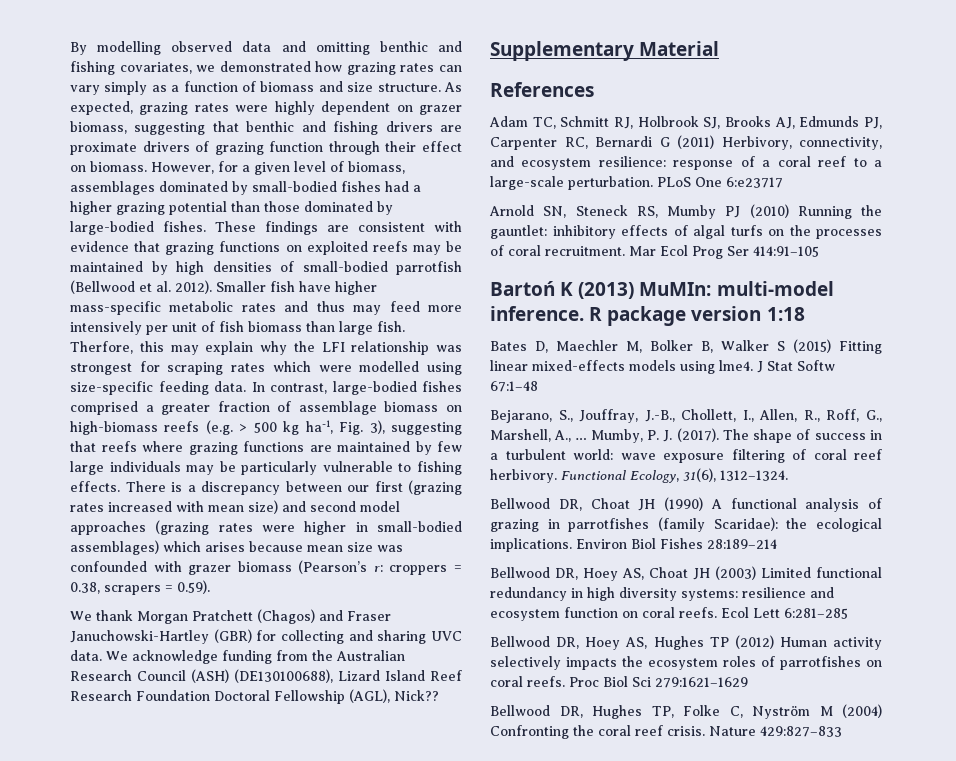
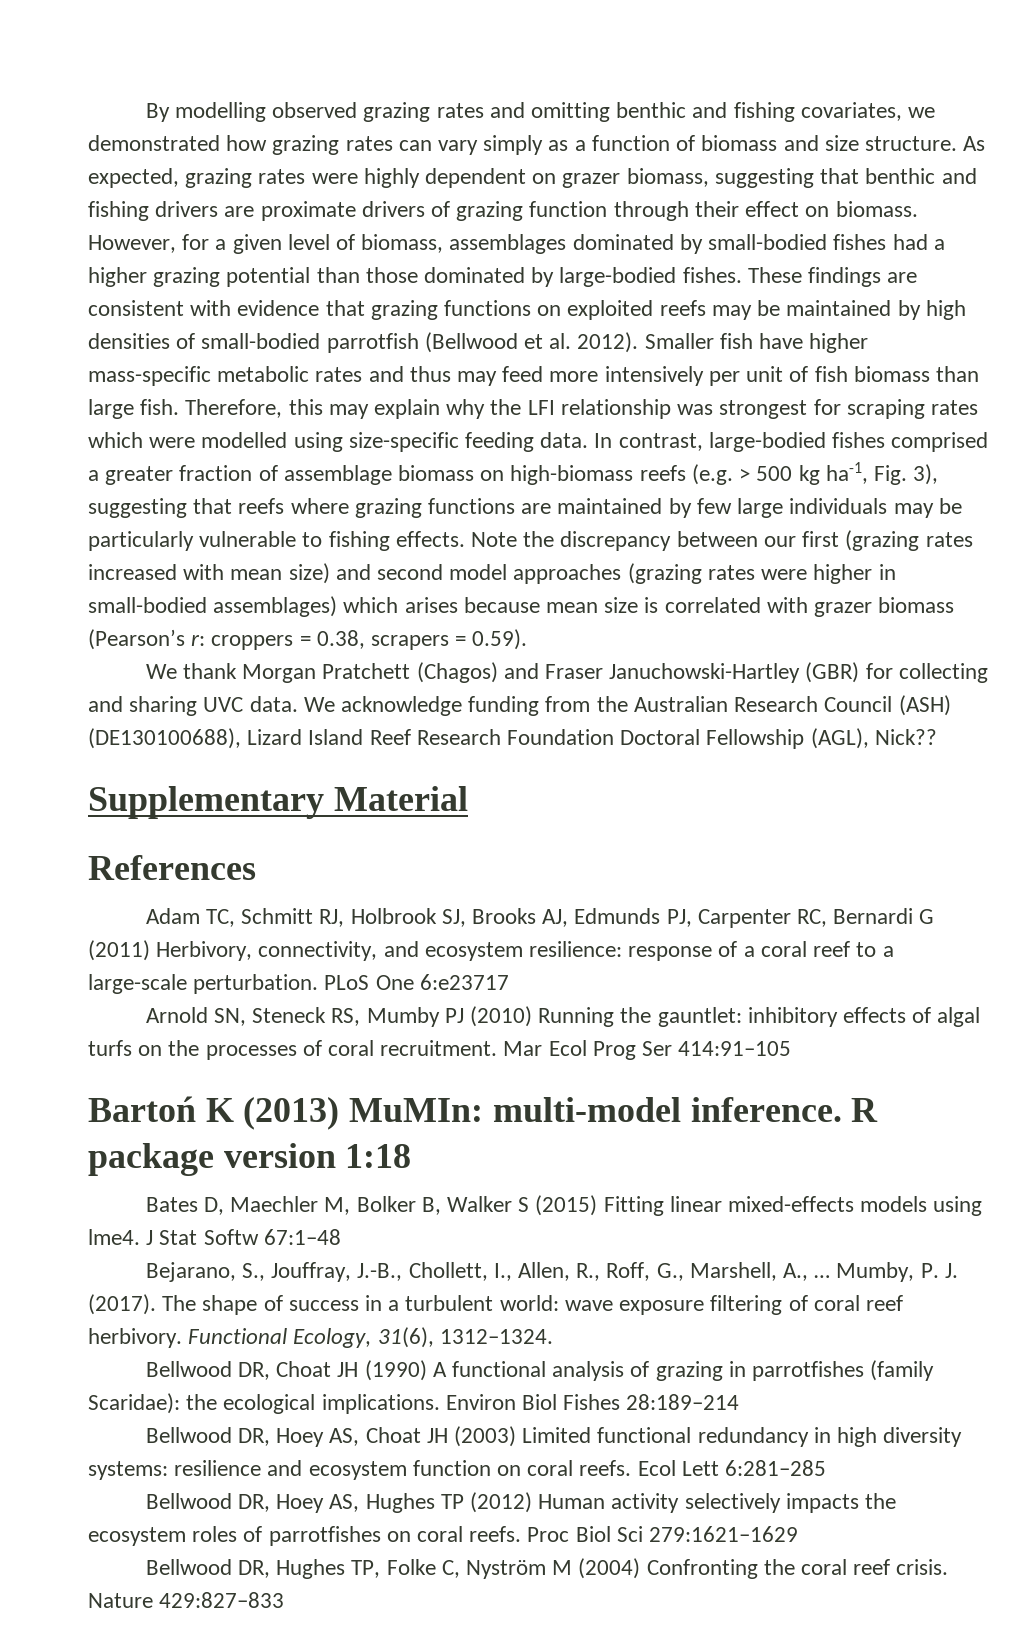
- By modelling observed data and omitting benthic and fishing covariates, we demonstrated how grazing rates can vary simply as a function of biomass and size structure.
+ By modelling observed grazing rates and omitting benthic and fishing covariates, we demonstrated how grazing rates can vary simply as a function of biomass and size structure.
- Therfore, this may explain why the LFI relationship was strongest for scraping rates which were modelled using size-specific feeding data.
+ Therefore, this may explain why the LFI relationship was strongest for scraping rates which were modelled using size-specific feeding data.
- There is a discrepancy between our first (grazing rates increased with mean size) and second model approaches (grazing rates were higher in small-bodied assemblages) which arises because mean size was confounded with grazer biomass (Pearson’s r: croppers = 0.38, scrapers = 0.59).
+ Note the discrepancy between our first (grazing rates increased with mean size) and second model approaches (grazing rates were higher in small-bodied assemblages) which arises because mean size is correlated with grazer biomass (Pearson’s r: croppers = 0.38, scrapers = 0.59).

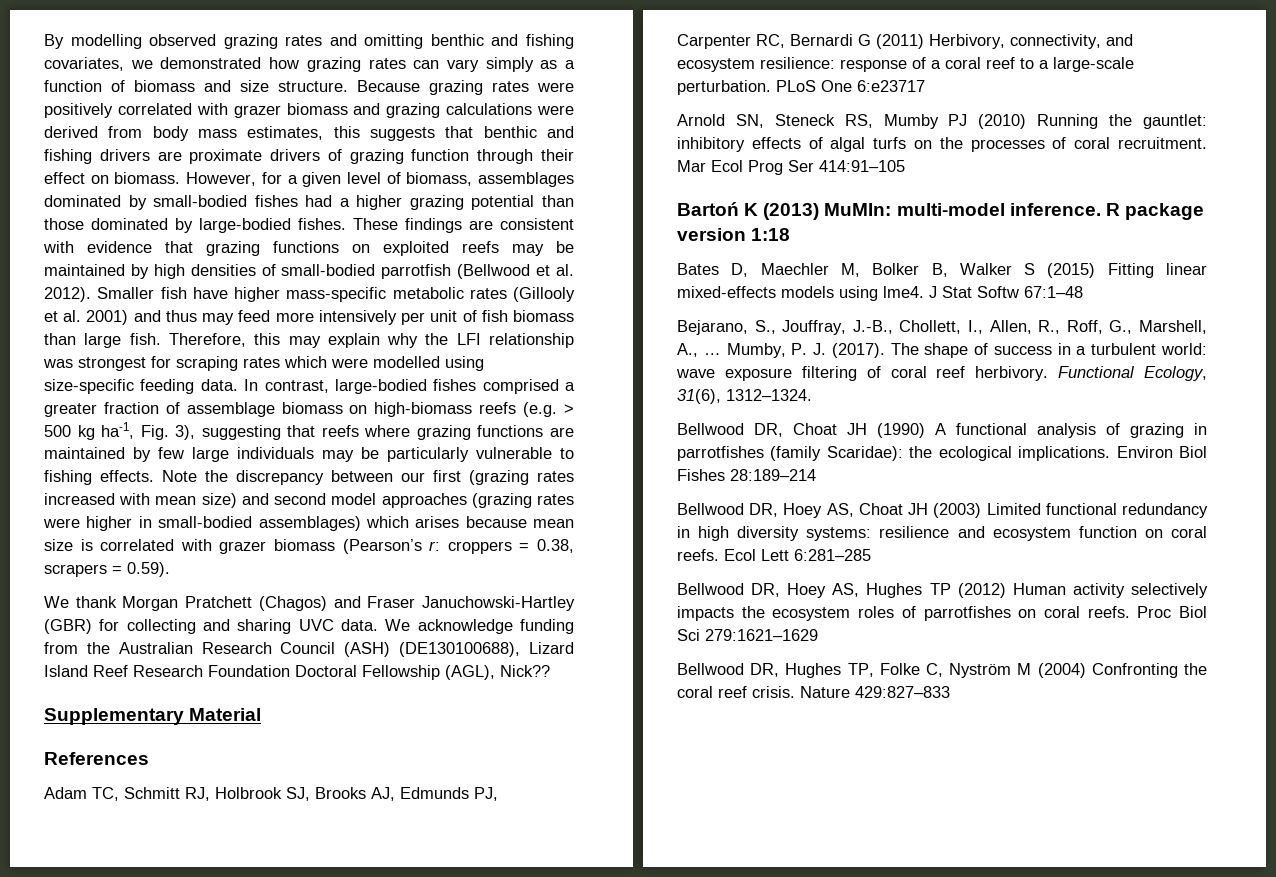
- As expected, grazing rates were highly dependent on grazer biomass, suggesting that benthic and fishing drivers are proximate drivers of grazing function through their effect on biomass.
+ Because grazing rates were positively correlated with grazer biomass and grazing calculations were derived from body mass estimates, this suggests that benthic and fishing drivers are proximate drivers of grazing function through their effect on biomass.
- Smaller fish have higher mass-specific metabolic rates and thus may feed more intensively per unit of fish biomass than large fish.
+ Smaller fish have higher mass-specific metabolic rates (Gillooly et al. 2001) and thus may feed more intensively per unit of fish biomass than large fish.

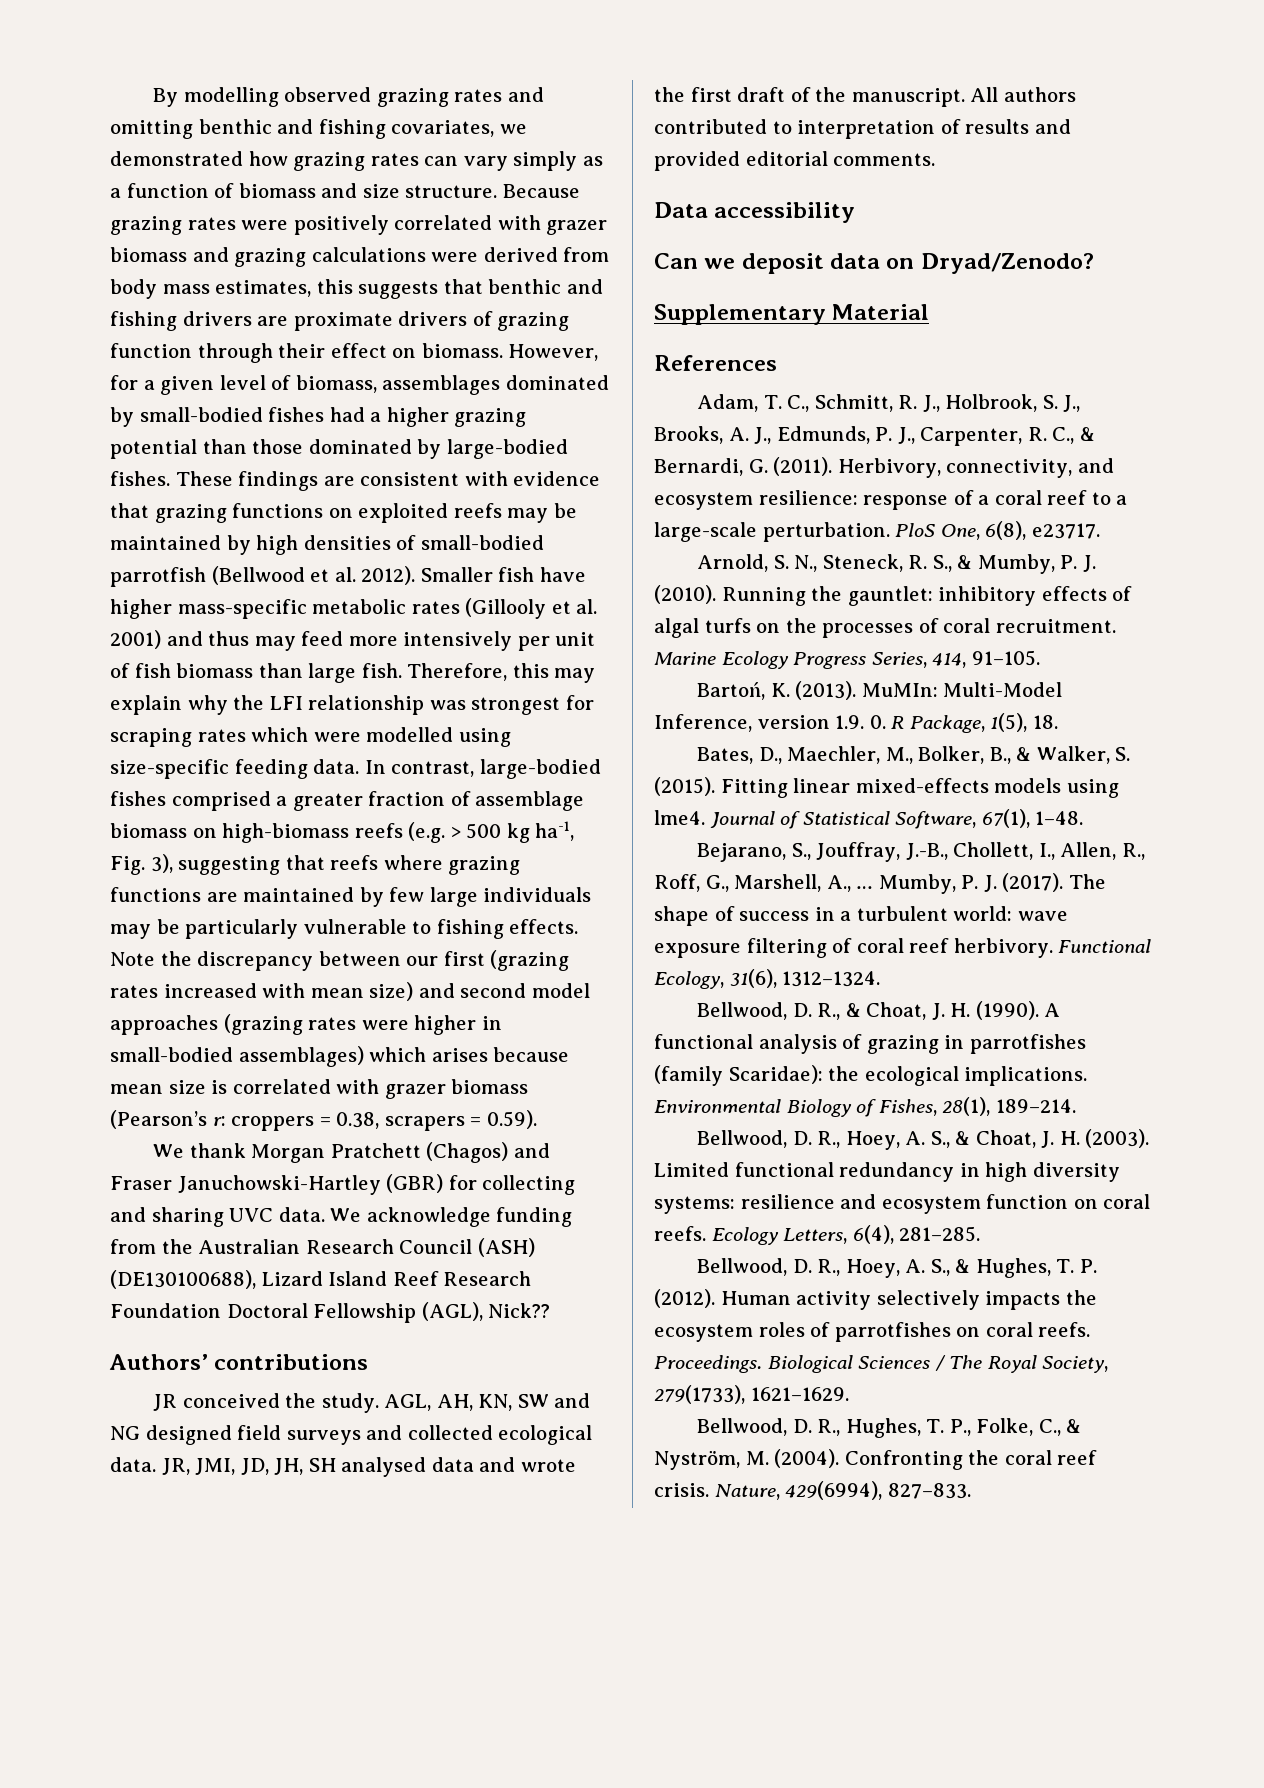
+ Authors’ contributions
+ JR conceived the study. AGL, AH, KN, SW and NG designed field surveys and collected ecological data. JR, JMI, JD, JH, SH analysed data and wrote the first draft of the manuscript. All authors contributed to interpretation of results and provided editorial comments.
+ Data accessibility
+ Can we deposit data on Dryad/Zenodo?
  Supplementary Material
  References
- Adam TC, Schmitt RJ, Holbrook SJ, Brooks AJ, Edmunds PJ, Carpenter RC, Bernardi G (2011) Herbivory, connectivity, and ecosystem resilience: response of a coral reef to a large-scale perturbation.
+ Adam, T. C., Schmitt, R. J., Holbrook, S. J., Brooks, A. J., Edmunds, P. J., Carpenter, R. C., & Bernardi, G. (2011). Herbivory, connectivity, and ecosystem resilience: response of a coral reef to a large-scale perturbation.
- PLoS One 6:e23717
- Arnold SN, Steneck RS, Mumby PJ (2010) Running the gauntlet: inhibitory effects of algal turfs on the processes of coral recruitment.
+ PloS One, 6(8), e23717.
+ Arnold, S. N., Steneck, R. S., & Mumby, P. J. (2010). Running the gauntlet: inhibitory effects of algal turfs on the processes of coral recruitment.
- Mar Ecol Prog Ser 414:91–105
- Bartoń K (2013) MuMIn: multi-model inference. R package version 1:18
- Bates D, Maechler M, Bolker B, Walker S (2015) Fitting linear mixed-effects models using lme4.
+ Marine Ecology Progress Series, 414, 91–105.
+ Bartoń, K. (2013). MuMIn: Multi-Model Inference, version 1.9. 0. R Package, 1(5), 18.
+ Bates, D., Maechler, M., Bolker, B., & Walker, S. (2015). Fitting linear mixed-effects models using lme4.
- J Stat Softw 67:1–48
+ Journal of Statistical Software, 67(1), 1–48.
- Bellwood DR, Choat JH (1990) A functional analysis of grazing in parrotfishes (family Scaridae): the ecological implications.
+ Bellwood, D. R., & Choat, J. H. (1990). A functional analysis of grazing in parrotfishes (family Scaridae): the ecological implications.
- Environ Biol Fishes 28:189–214
- Bellwood DR, Hoey AS, Choat JH (2003) Limited functional redundancy in high diversity systems: resilience and ecosystem function on coral reefs.
+ Environmental Biology of Fishes, 28(1), 189–214.
+ Bellwood, D. R., Hoey, A. S., & Choat, J. H. (2003). Limited functional redundancy in high diversity systems: resilience and ecosystem function on coral reefs.
- Ecol Lett 6:281–285
- Bellwood DR, Hoey AS, Hughes TP (2012) Human activity selectively impacts the ecosystem roles of parrotfishes on coral reefs.
+ Ecology Letters, 6(4), 281–285.
+ Bellwood, D. R., Hoey, A. S., & Hughes, T. P. (2012). Human activity selectively impacts the ecosystem roles of parrotfishes on coral reefs.
- Proc Biol Sci 279:1621–1629
- Bellwood DR, Hughes TP, Folke C, Nyström M (2004) Confronting the coral reef crisis.
+ Proceedings. Biological Sciences / The Royal Society, 279(1733), 1621–1629.
+ Bellwood, D. R., Hughes, T. P., Folke, C., & Nyström, M. (2004). Confronting the coral reef crisis.
- Nature 429:827–833
+ Nature, 429(6994), 827–833.

